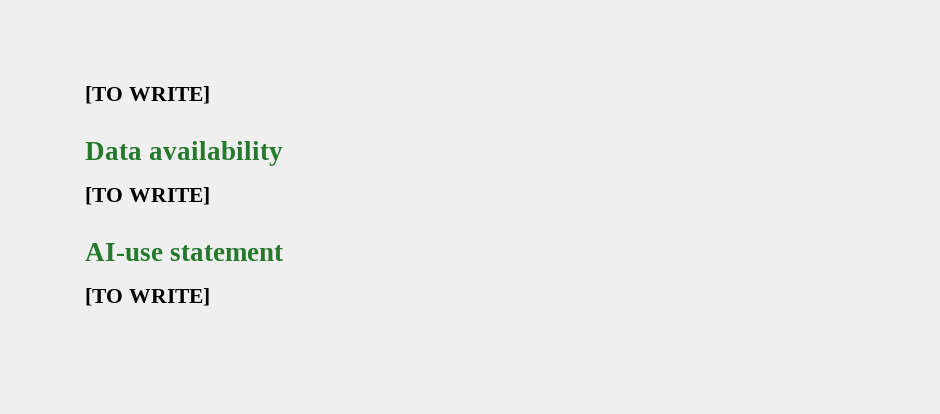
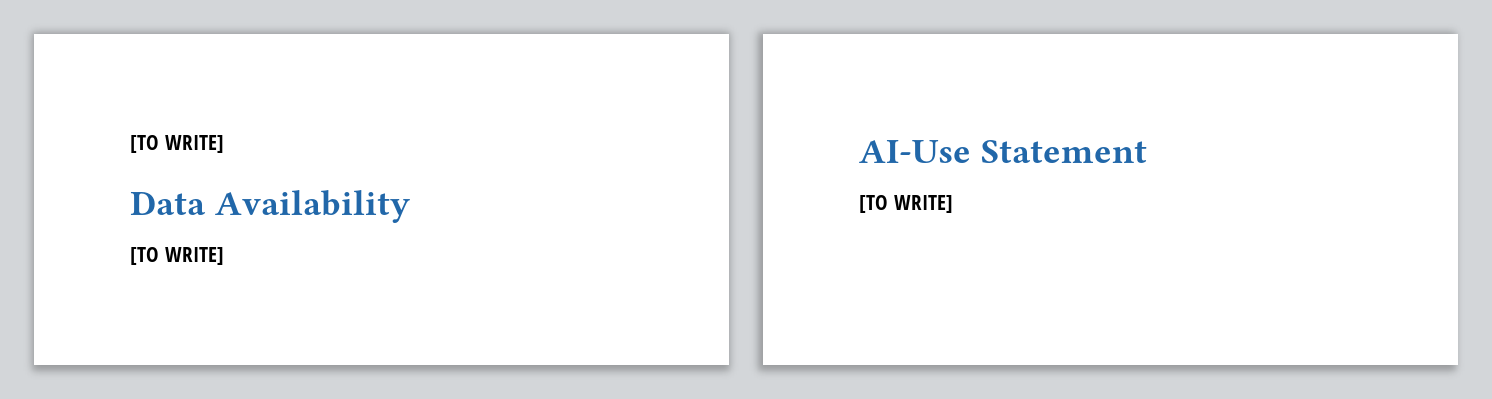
- Data availability
+ Data Availability
  [TO WRITE]
- AI-use statement
+ AI-Use Statement

